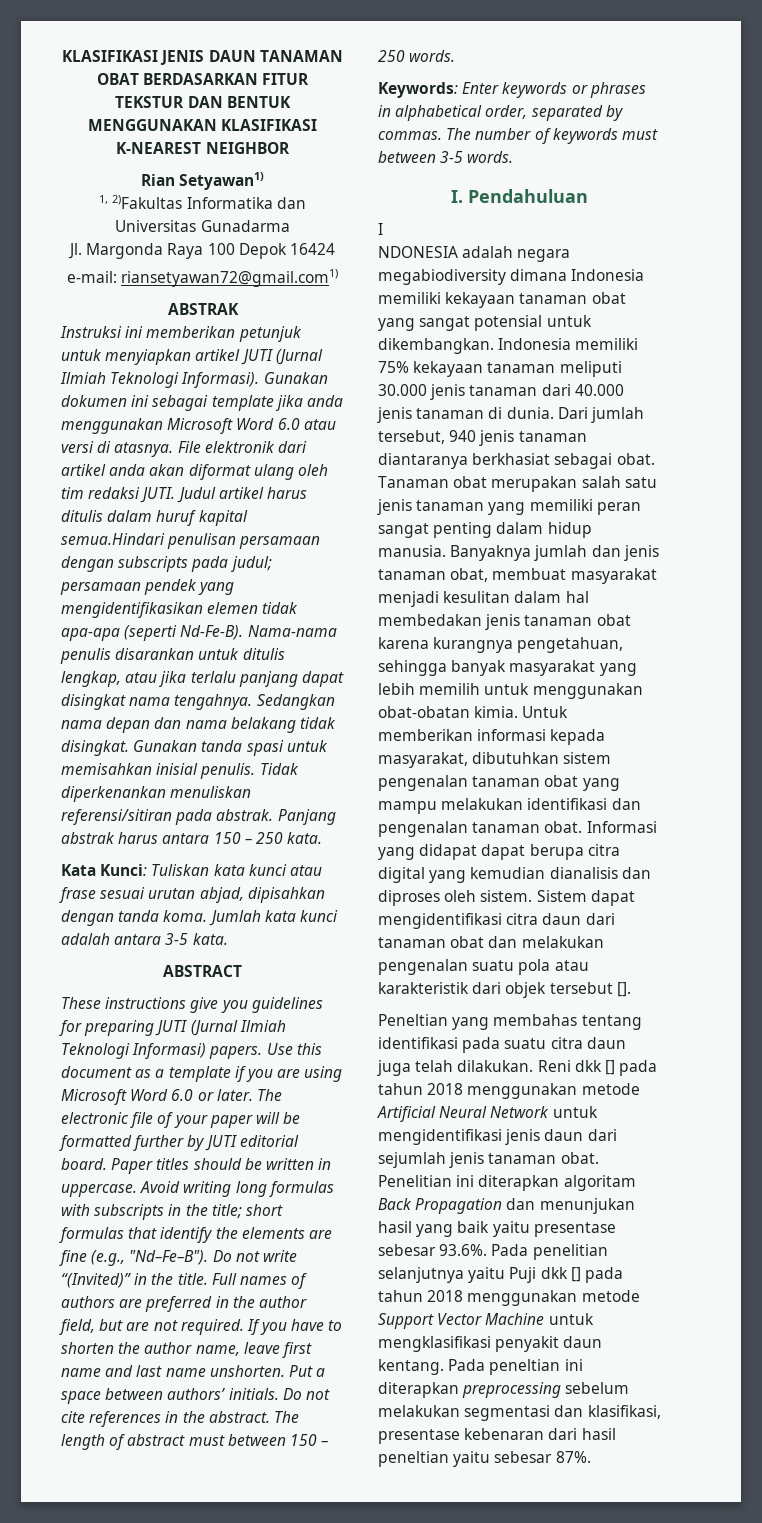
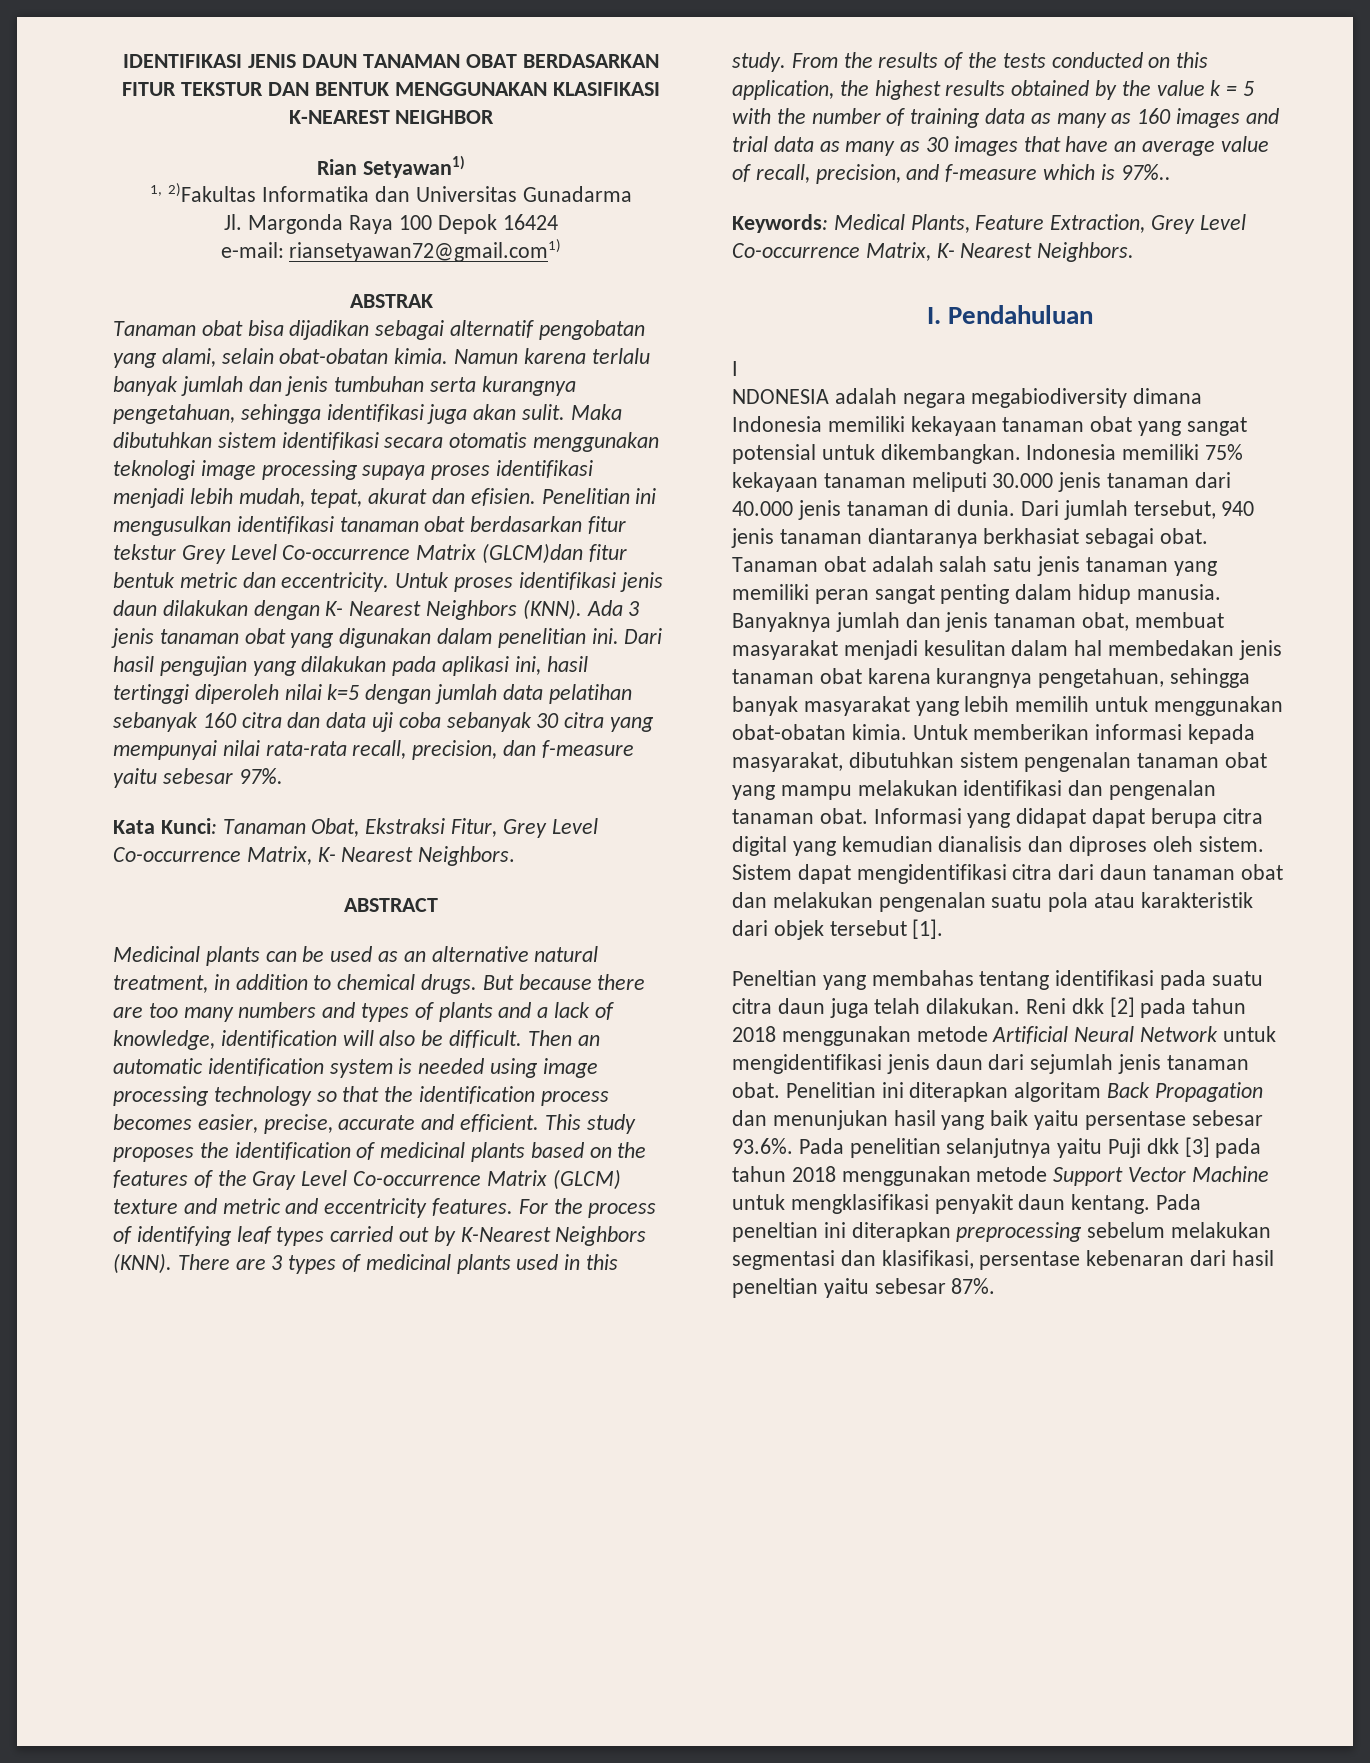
- KLASIFIKASI JENIS DAUN TANAMAN OBAT BERDASARKAN FITUR TEKSTUR DAN BENTUK MENGGUNAKAN KLASIFIKASI K-NEAREST NEIGHBOR
+ IDENTIFIKASI JENIS DAUN TANAMAN OBAT BERDASARKAN FITUR TEKSTUR DAN BENTUK MENGGUNAKAN KLASIFIKASI K-NEAREST NEIGHBOR
- Instruksi ini memberikan petunjuk untuk menyiapkan artikel JUTI (Jurnal Ilmiah Teknologi Informasi). Gunakan dokumen ini sebagai template jika anda menggunakan Microsoft Word 6.0 atau versi di atasnya. File elektronik dari artikel anda akan diformat ulang oleh tim redaksi JUTI. Judul artikel harus ditulis dalam huruf kapital semua.Hindari penulisan persamaan dengan subscripts pada judul; persamaan pendek yang mengidentifikasikan elemen tidak apa-apa (seperti Nd-Fe-B). Nama-nama penulis disarankan untuk ditulis lengkap, atau jika terlalu panjang dapat disingkat nama tengahnya. Sedangkan nama depan dan nama belakang tidak disingkat. Gunakan tanda spasi untuk memisahkan inisial penulis. Tidak diperkenankan menuliskan referensi/sitiran pada abstrak. Panjang abstrak harus antara 150 – 250 kata.
- Kata Kunci: Tuliskan kata kunci atau frase sesuai urutan abjad, dipisahkan dengan tanda koma. Jumlah kata kunci adalah antara 3-5 kata.
+ Tanaman obat bisa dijadikan sebagai alternatif pengobatan yang alami, selain obat-obatan kimia. Namun karena terlalu banyak jumlah dan jenis tumbuhan serta kurangnya pengetahuan, sehingga identifikasi juga akan sulit. Maka dibutuhkan sistem identifikasi secara otomatis menggunakan teknologi image processing supaya proses identifikasi menjadi lebih mudah, tepat, akurat dan efisien. Penelitian ini mengusulkan identifikasi tanaman obat berdasarkan fitur tekstur Grey Level Co-occurrence Matrix (GLCM)dan fitur bentuk metric dan eccentricity. Untuk proses identifikasi jenis daun dilakukan dengan K- Nearest Neighbors (KNN). Ada 3 jenis tanaman obat yang digunakan dalam penelitian ini. Dari hasil pengujian yang dilakukan pada aplikasi ini, hasil tertinggi diperoleh nilai k=5 dengan jumlah data pelatihan sebanyak 160 citra dan data uji coba sebanyak 30 citra yang mempunyai nilai rata-rata recall, precision, dan f-measure yaitu sebesar 97%.
+ Kata Kunci: Tanaman Obat, Ekstraksi Fitur, Grey Level Co-occurrence Matrix, K- Nearest Neighbors.
  ABSTRACT
- These instructions give you guidelines for preparing JUTI (Jurnal Ilmiah Teknologi Informasi) papers. Use this document as a template if you are using Microsoft Word 6.0 or later. The electronic file of your paper will be formatted further by JUTI editorial board. Paper titles should be written in uppercase. Avoid writing long formulas with subscripts in the title; short formulas that identify the elements are fine (e.g., "Nd–Fe–B"). Do not write “(Invited)” in the title. Full names of authors are preferred in the author field, but are not required. If you have to shorten the author name, leave first name and last name unshorten. Put a space between authors’ initials. Do not cite references in the abstract. The length of abstract must between 150 – 250 words.
- Keywords: Enter keywords or phrases in alphabetical order, separated by commas. The number of keywords must between 3-5 words.
+ Medicinal plants can be used as an alternative natural treatment, in addition to chemical drugs. But because there are too many numbers and types of plants and a lack of knowledge, identification will also be difficult. Then an automatic identification system is needed using image processing technology so that the identification process becomes easier, precise, accurate and efficient. This study proposes the identification of medicinal plants based on the features of the Gray Level Co-occurrence Matrix (GLCM) texture and metric and eccentricity features. For the process of identifying leaf types carried out by K-Nearest Neighbors (KNN). There are 3 types of medicinal plants used in this study. From the results of the tests conducted on this application, the highest results obtained by the value k = 5 with the number of training data as many as 160 images and trial data as many as 30 images that have an average value of recall, precision, and f-measure which is 97%..
+ Keywords: Medical Plants, Feature Extraction, Grey Level Co-occurrence Matrix, K- Nearest Neighbors.
- Tanaman obat merupakan salah satu jenis tanaman yang memiliki peran sangat penting dalam hidup manusia.
+ Tanaman obat adalah salah satu jenis tanaman yang memiliki peran sangat penting dalam hidup manusia.
- Sistem dapat mengidentifikasi citra daun dari tanaman obat dan melakukan pengenalan suatu pola atau karakteristik dari objek tersebut [].
+ Sistem dapat mengidentifikasi citra dari daun tanaman obat dan melakukan pengenalan suatu pola atau karakteristik dari objek tersebut [1].
- Reni dkk [] pada tahun 2018 menggunakan metode Artificial Neural Network untuk mengidentifikasi jenis daun dari sejumlah jenis tanaman obat.
+ Reni dkk [2] pada tahun 2018 menggunakan metode Artificial Neural Network untuk mengidentifikasi jenis daun dari sejumlah jenis tanaman obat.
- Penelitian ini diterapkan algoritam Back Propagation dan menunjukan hasil yang baik yaitu presentase sebesar 93.6%. Pada penelitian selanjutnya yaitu Puji dkk [] pada tahun 2018 menggunakan metode Support Vector Machine untuk mengklasifikasi penyakit daun kentang.
+ Penelitian ini diterapkan algoritam Back Propagation dan menunjukan hasil yang baik yaitu persentase sebesar 93.6%. Pada penelitian selanjutnya yaitu Puji dkk [3] pada tahun 2018 menggunakan metode Support Vector Machine untuk mengklasifikasi penyakit daun kentang.
- Pada peneltian ini diterapkan preprocessing sebelum melakukan segmentasi dan klasifikasi, presentase kebenaran dari hasil peneltian yaitu sebesar 87%.
+ Pada peneltian ini diterapkan preprocessing sebelum melakukan segmentasi dan klasifikasi, persentase kebenaran dari hasil peneltian yaitu sebesar 87%.

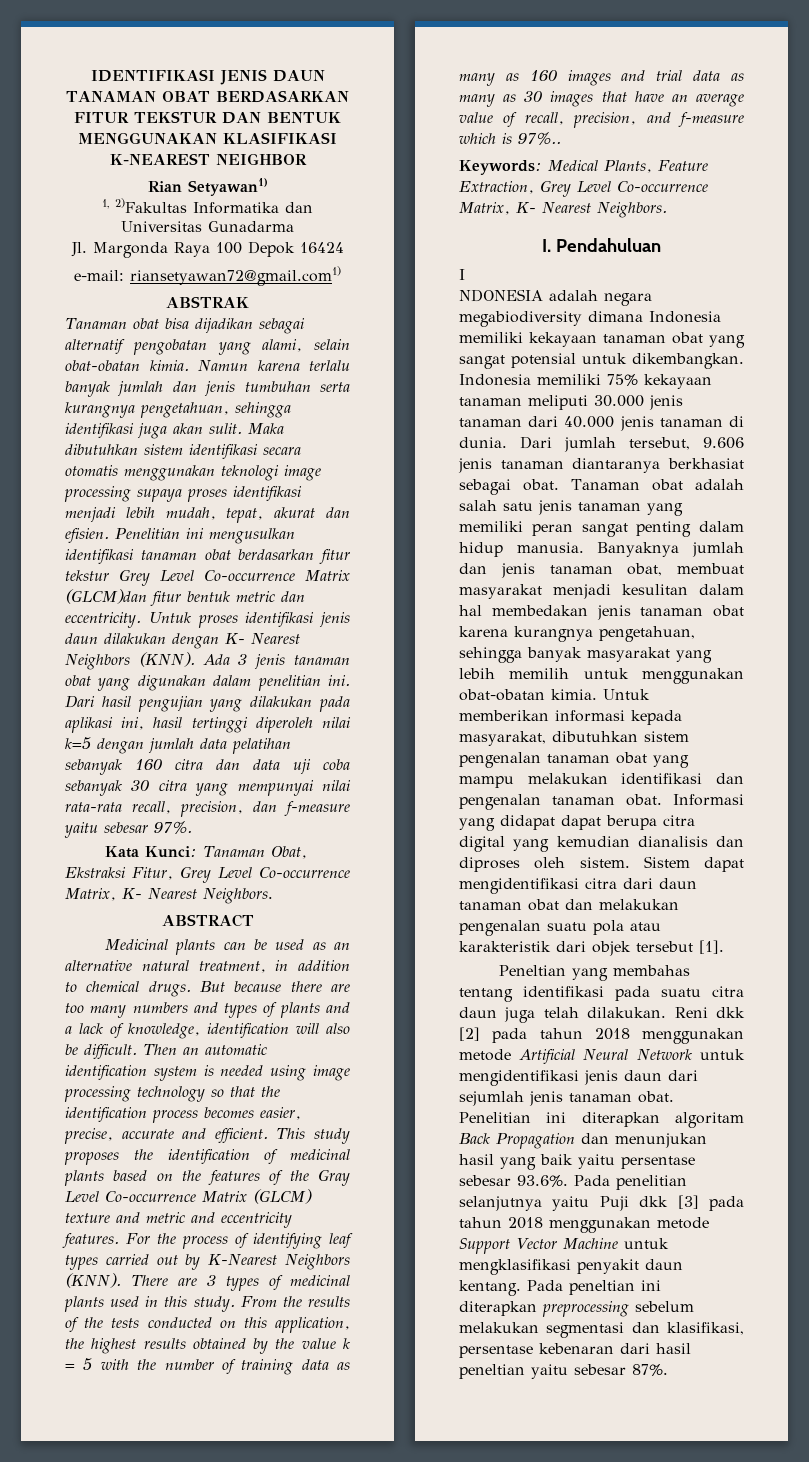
- Dari jumlah tersebut, 940 jenis tanaman diantaranya berkhasiat sebagai obat.
+ Dari jumlah tersebut, 9.606 jenis tanaman diantaranya berkhasiat sebagai obat.

